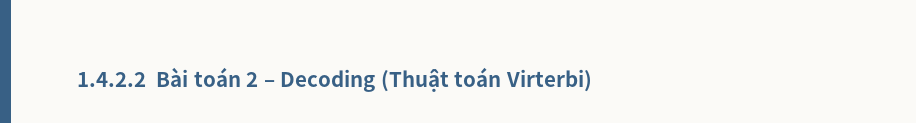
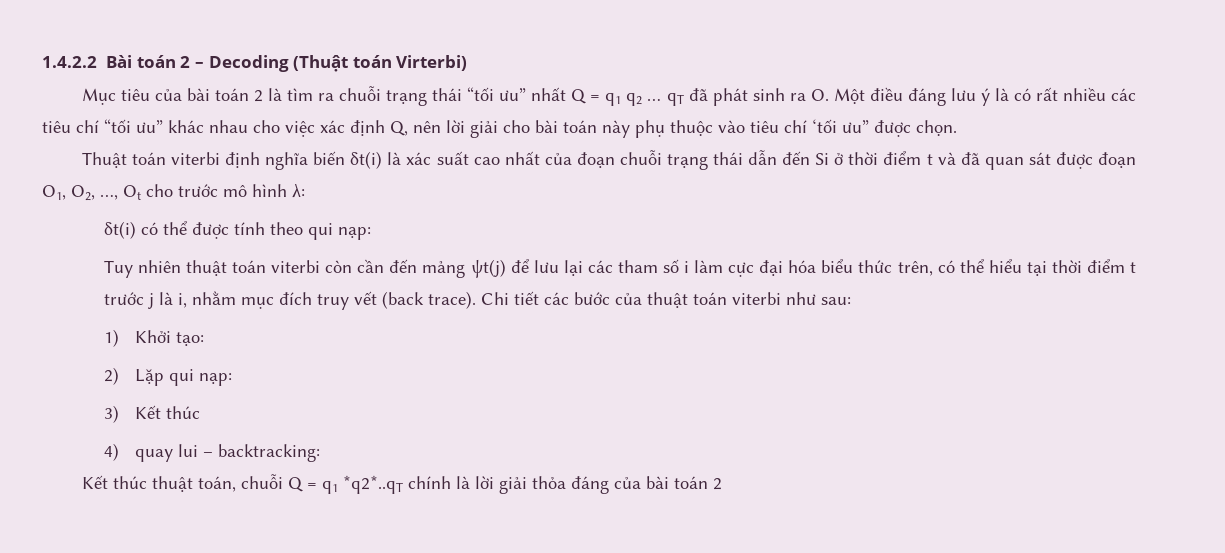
+ Mục tiêu của bài toán 2 là tìm ra chuỗi trạng thái “tối ưu” nhất Q = q1 q2 … qT đã phát sinh ra O. Một điều đáng lưu ý là có rất nhiều các tiêu chí “tối ưu” khác nhau cho việc xác định Q, nên lời giải cho bài toán này phụ thuộc vào tiêu chí ‘tối ưu” được chọn.
+ Thuật toán viterbi định nghĩa biến δt(i) là xác suất cao nhất của đoạn chuỗi trạng thái dẫn đến Si ở thời điểm t và đã quan sát được đoạn O1, O2, …, Ot cho trước mô hình λ:
+ δt(i) có thể được tính theo qui nạp:
+ Tuy nhiên thuật toán viterbi còn cần đến mảng ψt(j) để lưu lại các tham số i làm cực đại hóa biểu thức trên, có thể hiểu tại thời điểm t trước j là i, nhằm mục đích truy vết (back trace). Chi tiết các bước của thuật toán viterbi như sau:
+ 1) Khởi tạo:
+ 2) Lặp qui nạp:
+ 3) Kết thúc
+ 4) quay lui – backtracking:
+ Kết thúc thuật toán, chuỗi Q = q1 *q2*..qT chính là lời giải thỏa đáng của bài toán 2

